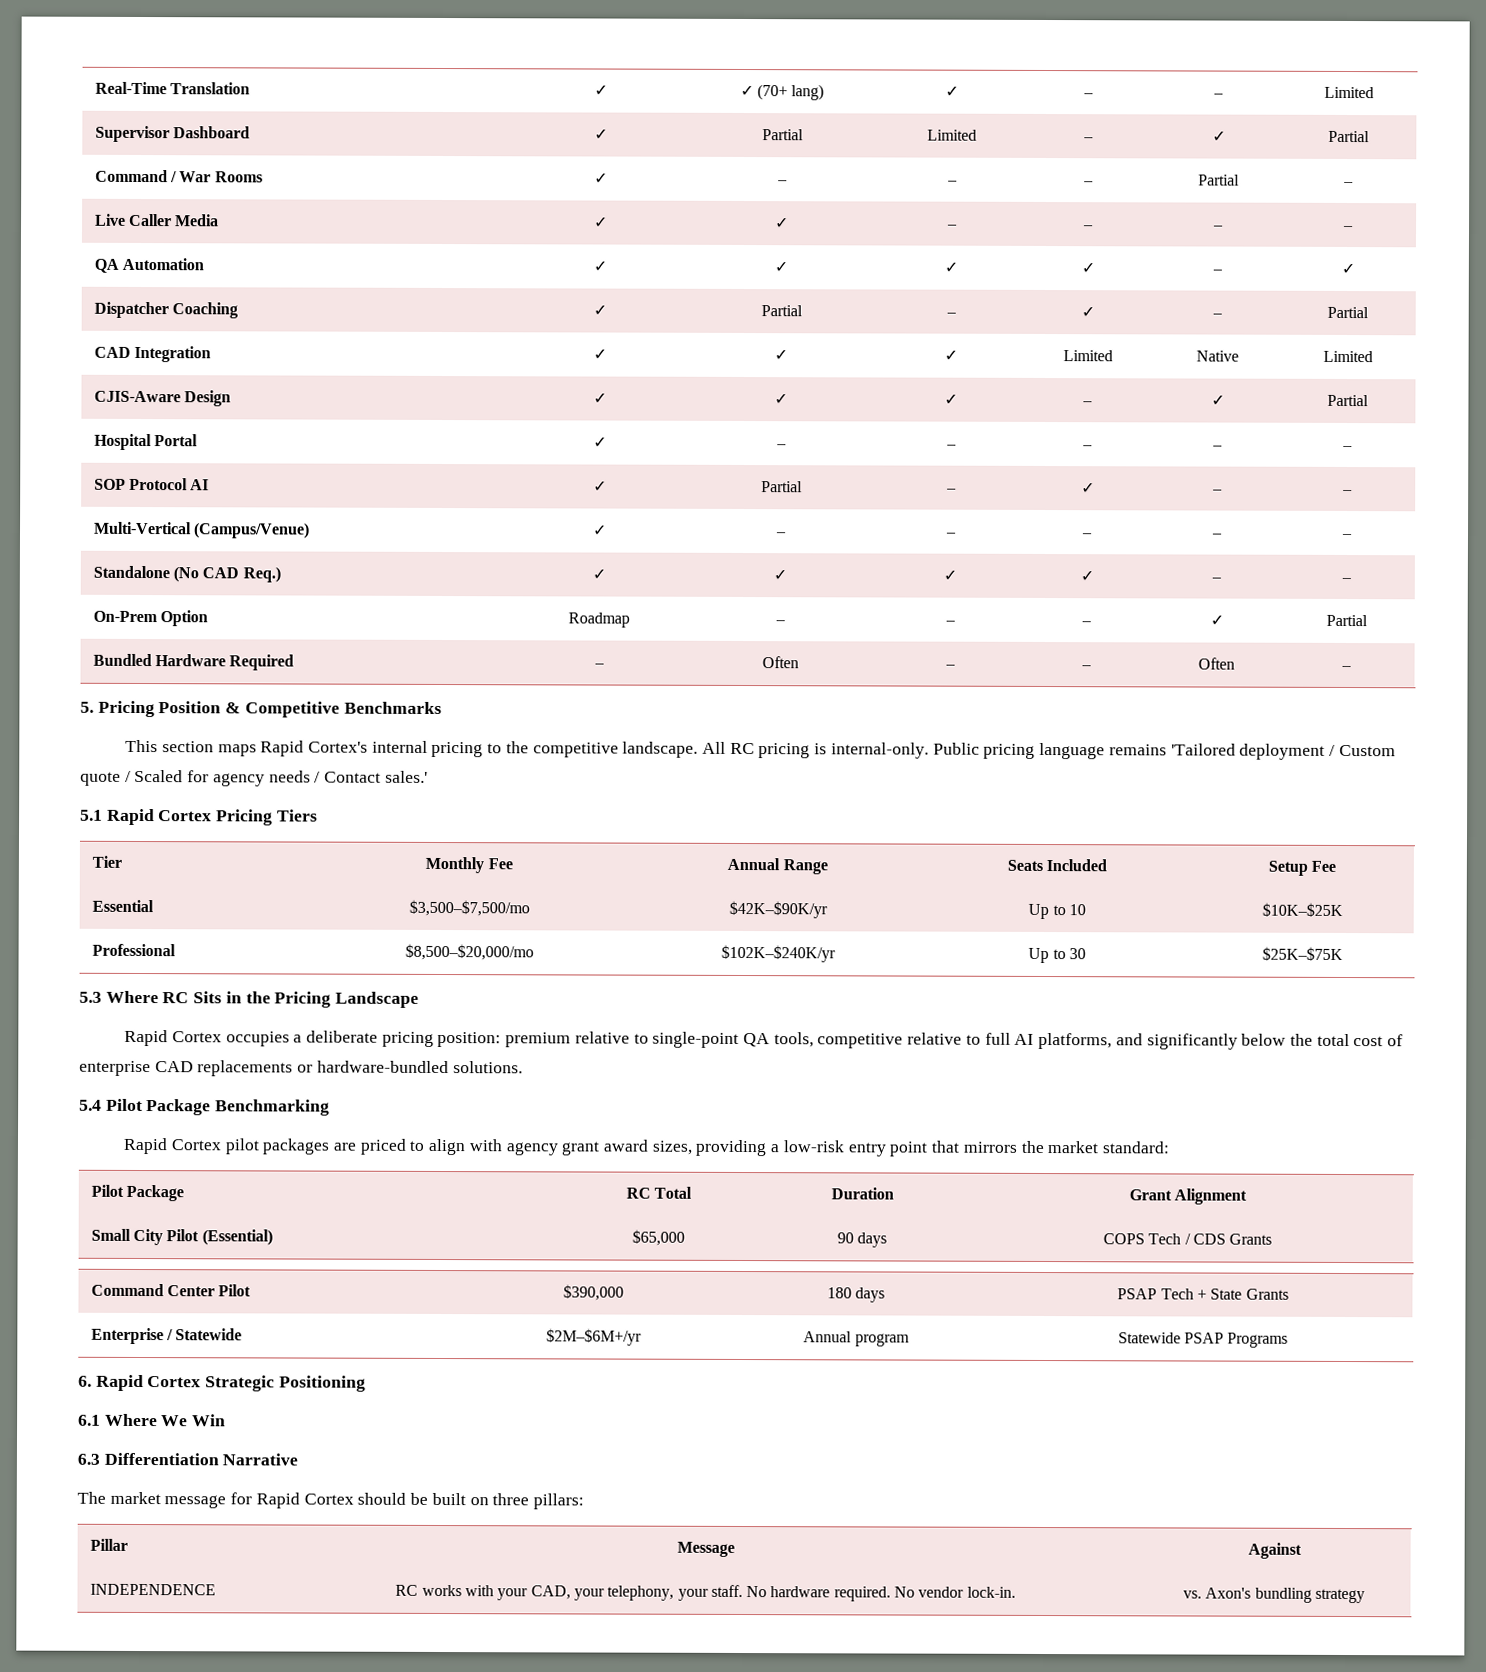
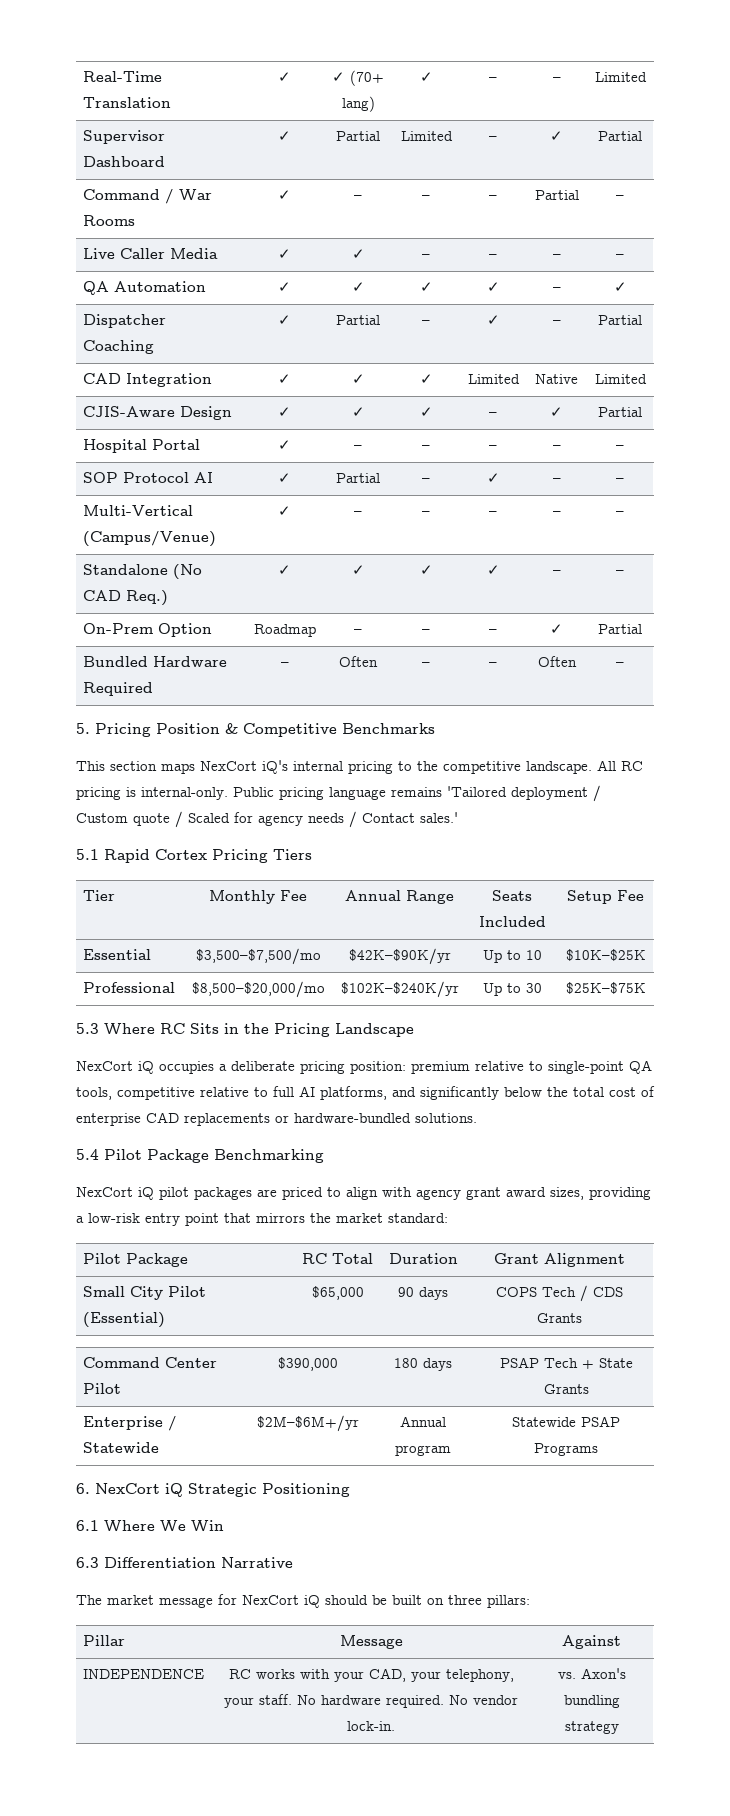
- This section maps Rapid Cortex's internal pricing to the competitive landscape.
+ This section maps NexCort iQ's internal pricing to the competitive landscape.
- Rapid Cortex occupies a deliberate pricing position: premium relative to single-point QA tools, competitive relative to full AI platforms, and significantly below the total cost of enterprise CAD replacements or hardware-bundled solutions.
+ NexCort iQ occupies a deliberate pricing position: premium relative to single-point QA tools, competitive relative to full AI platforms, and significantly below the total cost of enterprise CAD replacements or hardware-bundled solutions.
- Rapid Cortex pilot packages are priced to align with agency grant award sizes, providing a low-risk entry point that mirrors the market standard:
+ NexCort iQ pilot packages are priced to align with agency grant award sizes, providing a low-risk entry point that mirrors the market standard:
- 6. Rapid Cortex Strategic Positioning
+ 6. NexCort iQ Strategic Positioning
- The market message for Rapid Cortex should be built on three pillars:
+ The market message for NexCort iQ should be built on three pillars:

